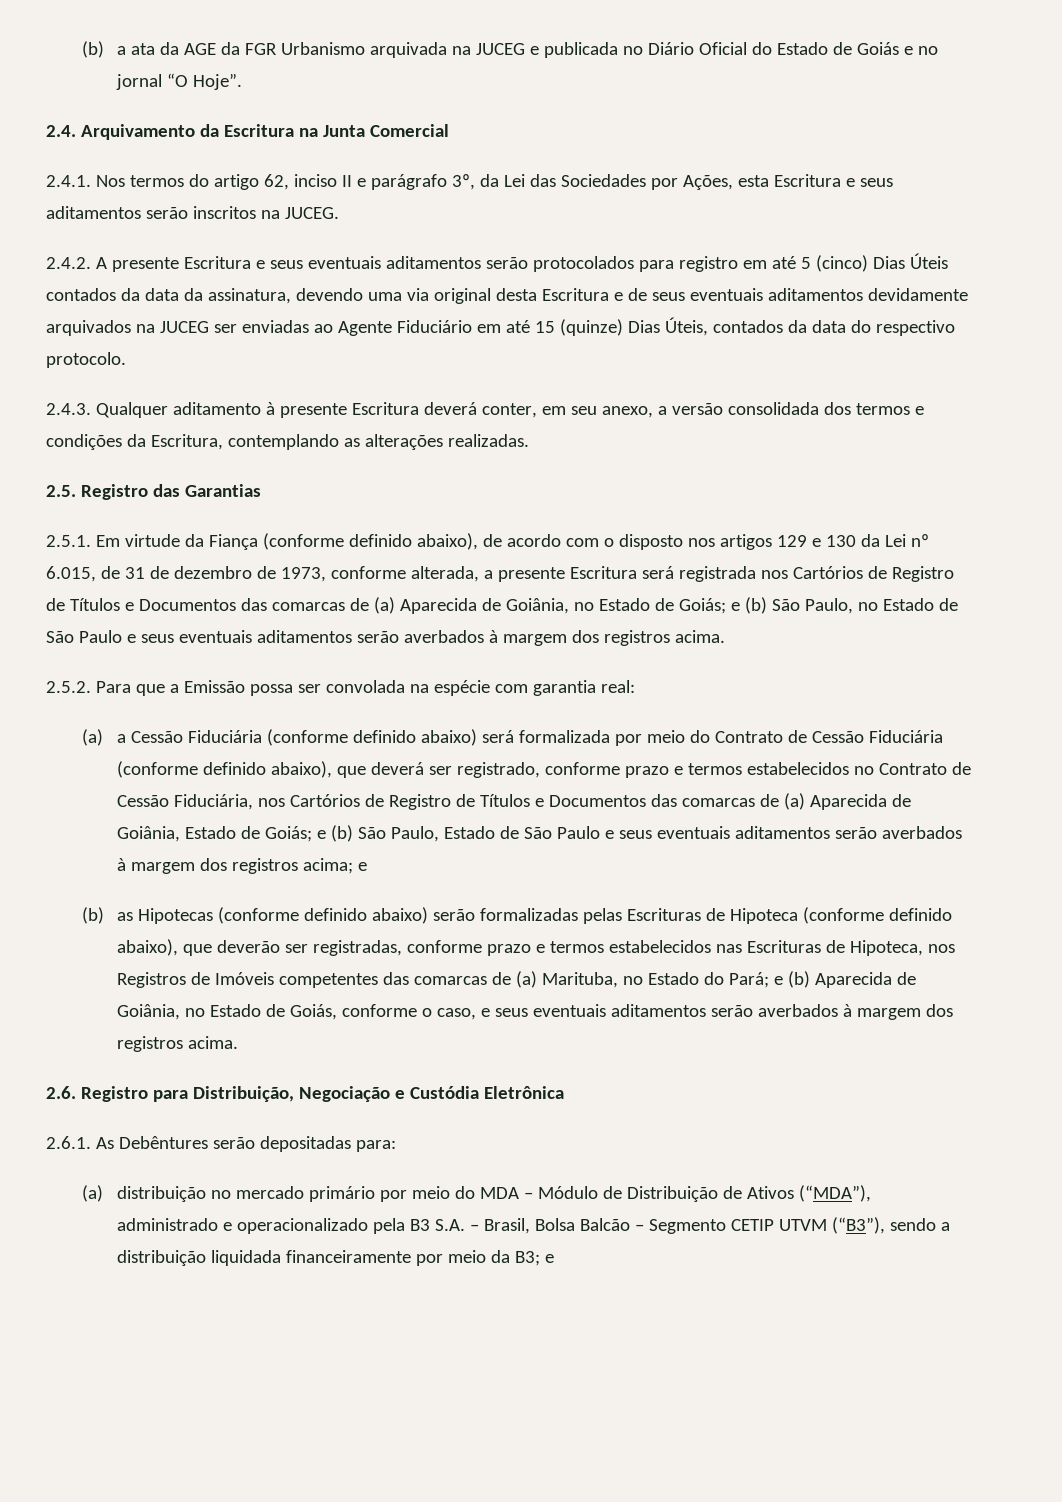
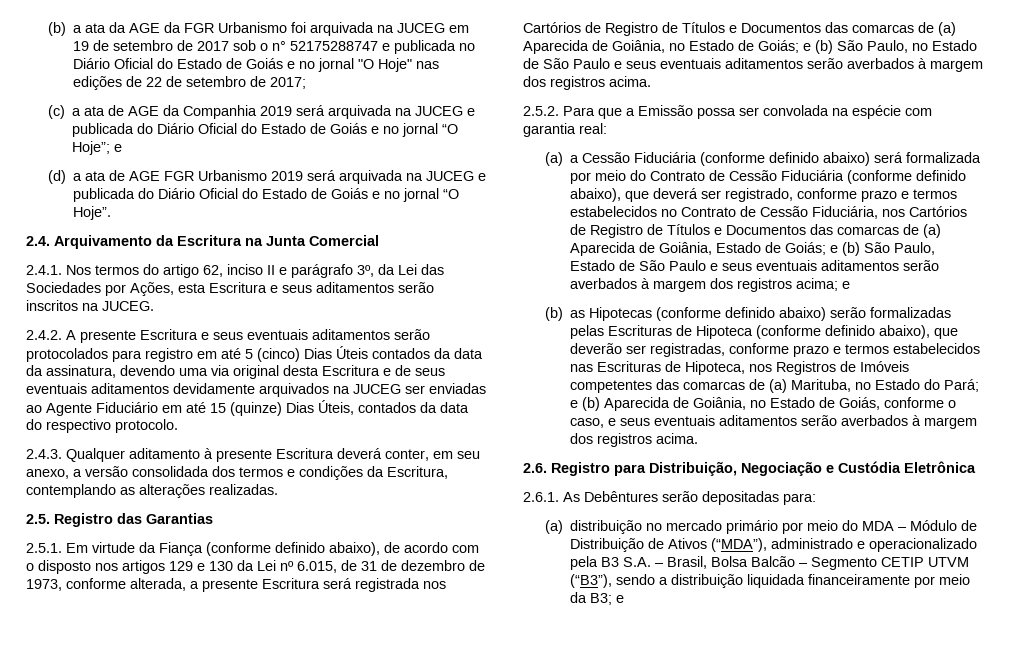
- (b) a ata da AGE da FGR Urbanismo arquivada na JUCEG e publicada no Diário Oficial do Estado de Goiás e no jornal “O Hoje”.
+ (b) a ata da AGE da FGR Urbanismo foi arquivada na JUCEG em 19 de setembro de 2017 sob o n° 52175288747 e publicada no Diário Oficial do Estado de Goiás e no jornal "O Hoje" nas edições de 22 de setembro de 2017;
+ (c) a ata de AGE da Companhia 2019 será arquivada na JUCEG e publicada do Diário Oficial do Estado de Goiás e no jornal “O Hoje”; e
+ (d) a ata de AGE FGR Urbanismo 2019 será arquivada na JUCEG e publicada do Diário Oficial do Estado de Goiás e no jornal “O Hoje”.

